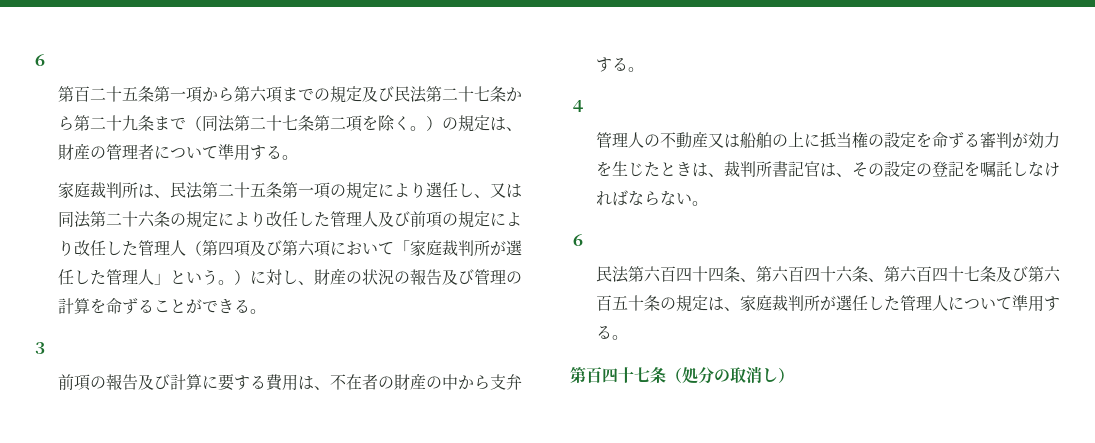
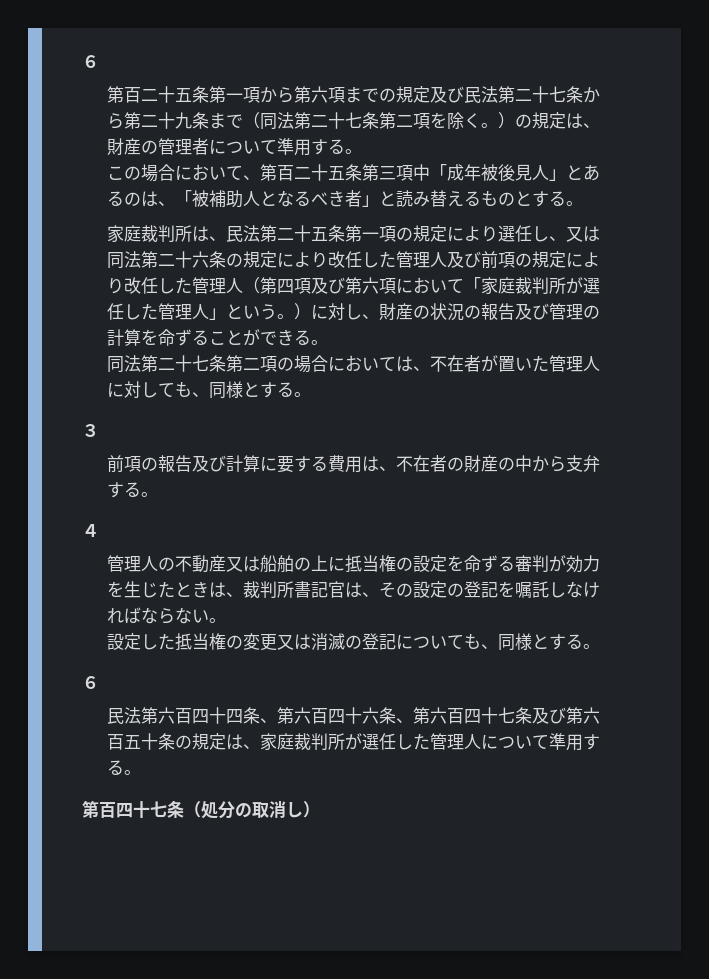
+ この場合において、第百二十五条第三項中「成年被後見人」とあるのは、「被補助人となるべき者」と読み替えるものとする。
+ 同法第二十七条第二項の場合においては、不在者が置いた管理人に対しても、同様とする。
+ 設定した抵当権の変更又は消滅の登記についても、同様とする。

